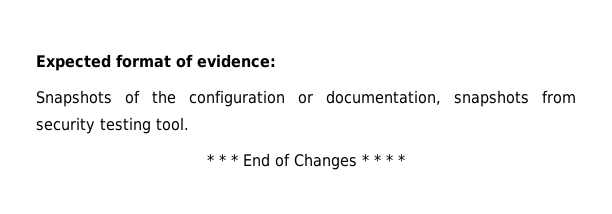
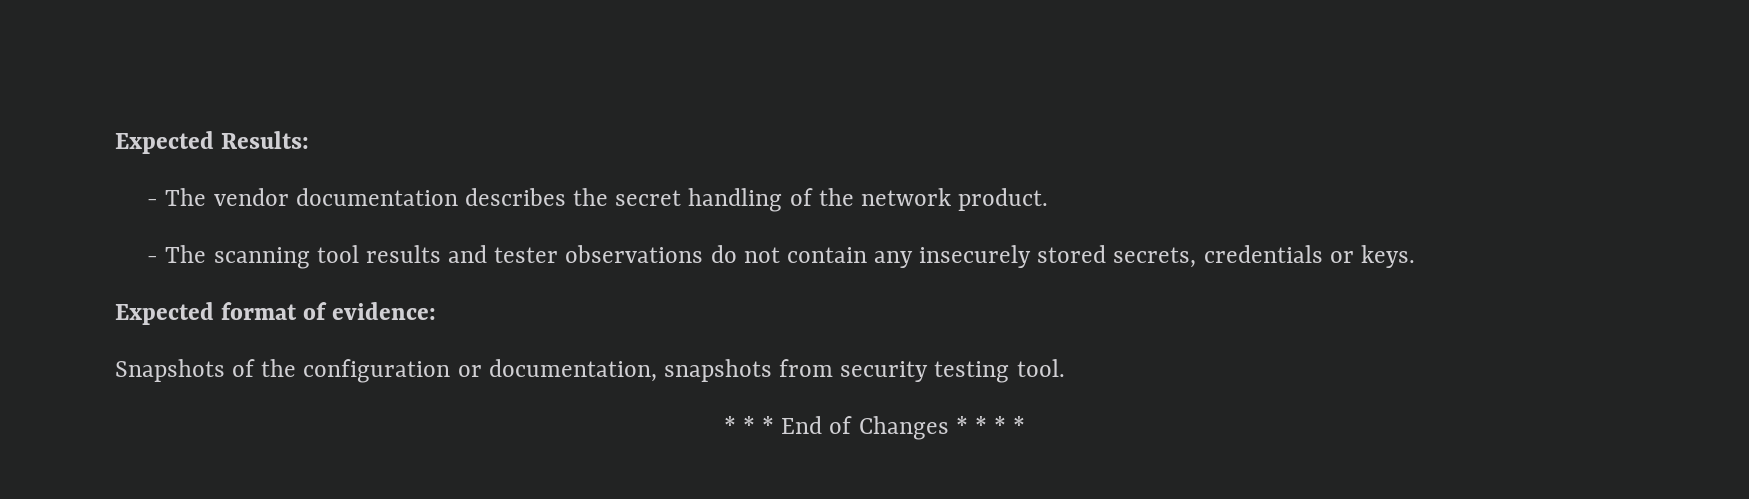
+ Expected Results:
+ - The vendor documentation describes the secret handling of the network product.
+ - The scanning tool results and tester observations do not contain any insecurely stored secrets, credentials or keys.

